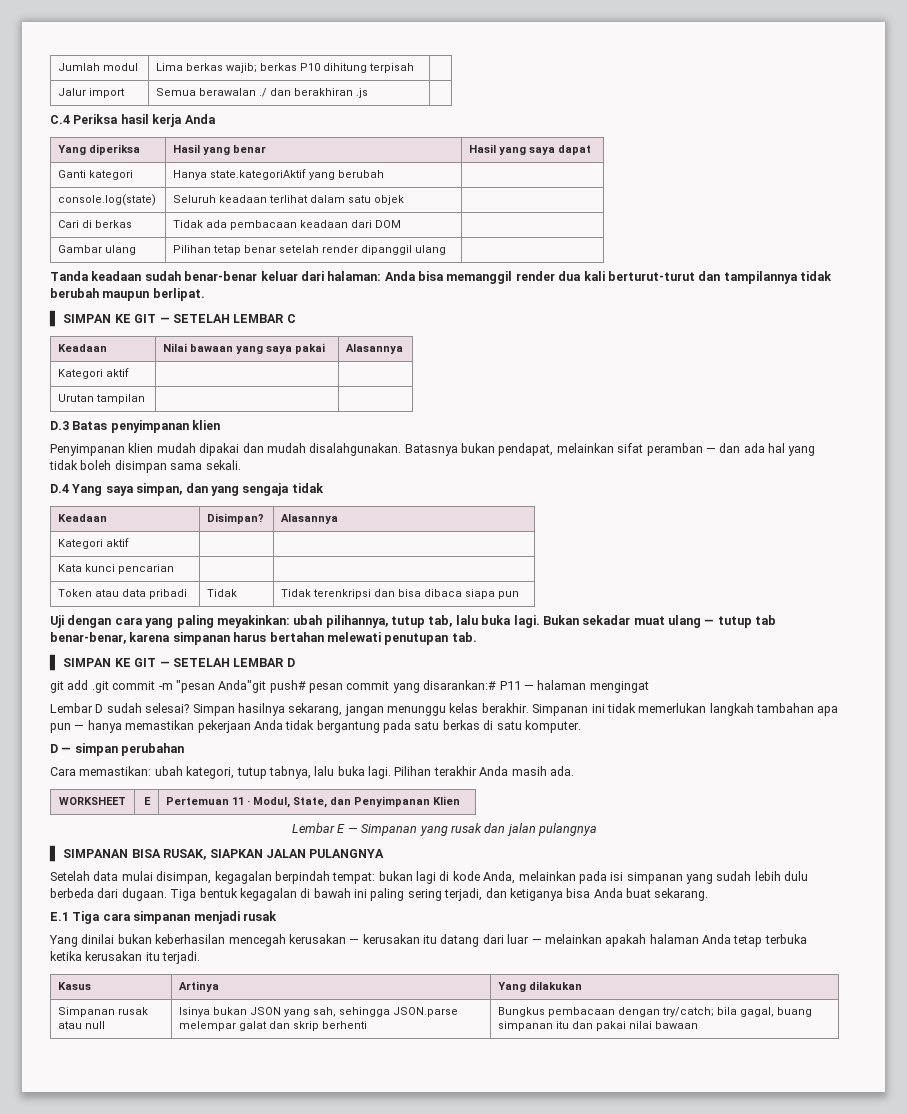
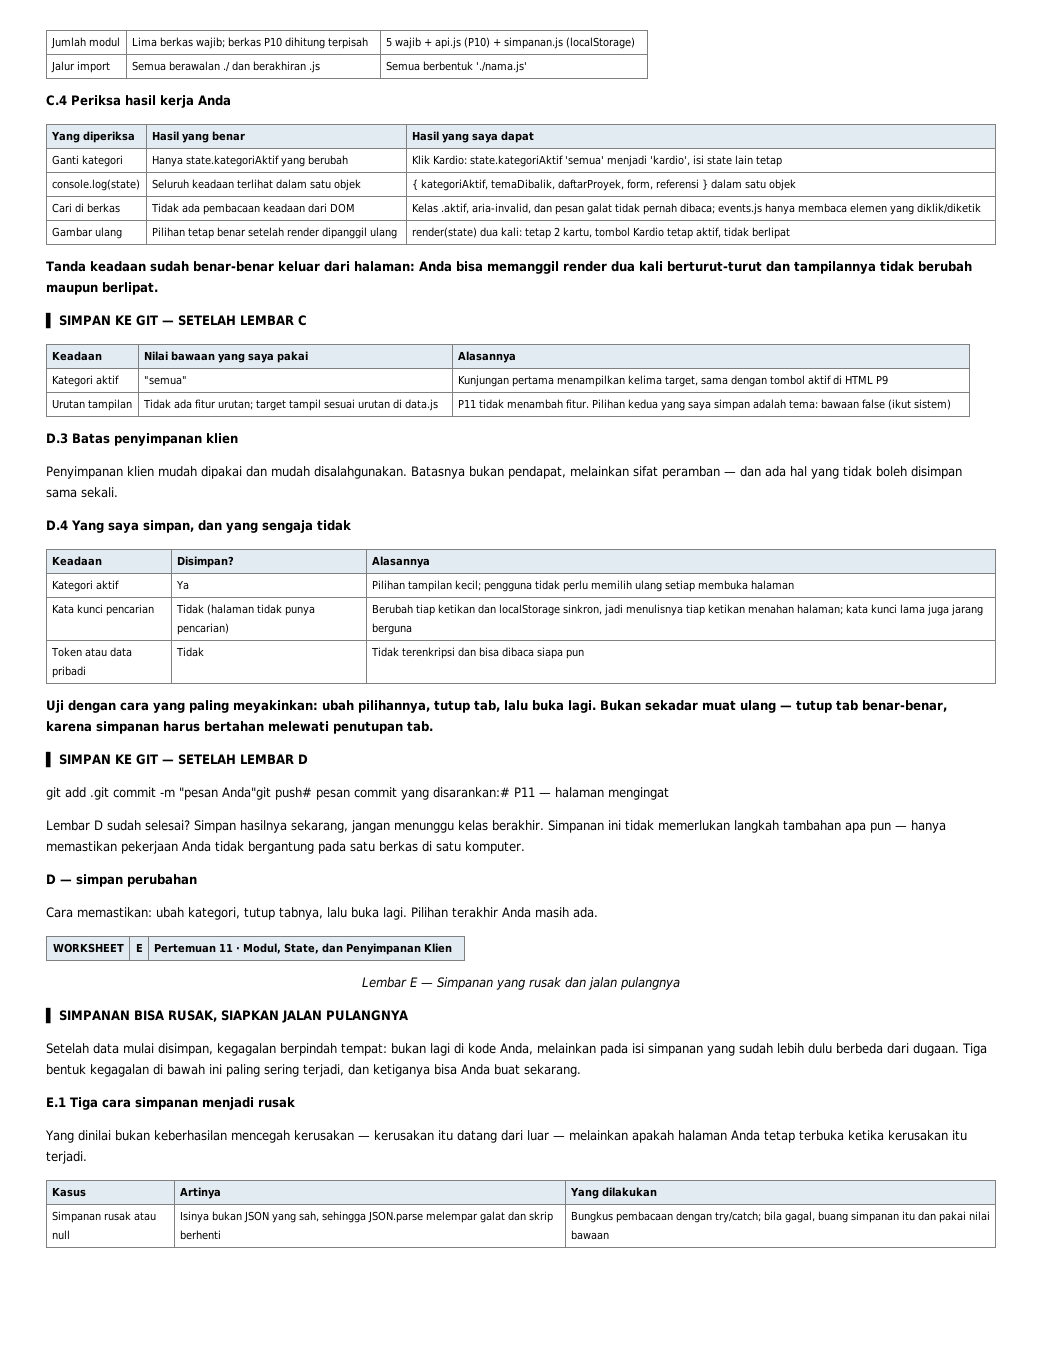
- Jumlah modul | Lima berkas wajib; berkas P10 dihitung terpisah |
+ Jumlah modul | Lima berkas wajib; berkas P10 dihitung terpisah | 5 wajib + api.js (P10) + simpanan.js (localStorage)
- Jalur import | Semua berawalan ./ dan berakhiran .js |
+ Jalur import | Semua berawalan ./ dan berakhiran .js | Semua berbentuk './nama.js'
- Ganti kategori | Hanya state.kategoriAktif yang berubah |
+ Ganti kategori | Hanya state.kategoriAktif yang berubah | Klik Kardio: state.kategoriAktif 'semua' menjadi 'kardio', isi state lain tetap
- console.log(state) | Seluruh keadaan terlihat dalam satu objek |
+ console.log(state) | Seluruh keadaan terlihat dalam satu objek | { kategoriAktif, temaDibalik, daftarProyek, form, referensi } dalam satu objek
- Cari di berkas | Tidak ada pembacaan keadaan dari DOM |
+ Cari di berkas | Tidak ada pembacaan keadaan dari DOM | Kelas .aktif, aria-invalid, dan pesan galat tidak pernah dibaca; events.js hanya membaca elemen yang diklik/diketik
- Gambar ulang | Pilihan tetap benar setelah render dipanggil ulang |
+ Gambar ulang | Pilihan tetap benar setelah render dipanggil ulang | render(state) dua kali: tetap 2 kartu, tombol Kardio tetap aktif, tidak berlipat
  Keadaan | Nilai bawaan yang saya pakai | Alasannya
- Kategori aktif | |
- Urutan tampilan | |
+ Kategori aktif | "semua" | Kunjungan pertama menampilkan kelima target, sama dengan tombol aktif di HTML P9
+ Urutan tampilan | Tidak ada fitur urutan; target tampil sesuai urutan di data.js | P11 tidak menambah fitur. Pilihan kedua yang saya simpan adalah tema: bawaan false (ikut sistem)
  Keadaan | Disimpan? | Alasannya
- Kategori aktif | |
- Kata kunci pencarian | |
+ Kategori aktif | Ya | Pilihan tampilan kecil; pengguna tidak perlu memilih ulang setiap membuka halaman
+ Kata kunci pencarian | Tidak (halaman tidak punya pencarian) | Berubah tiap ketikan dan localStorage sinkron, jadi menulisnya tiap ketikan menahan halaman; kata kunci lama juga jarang berguna

